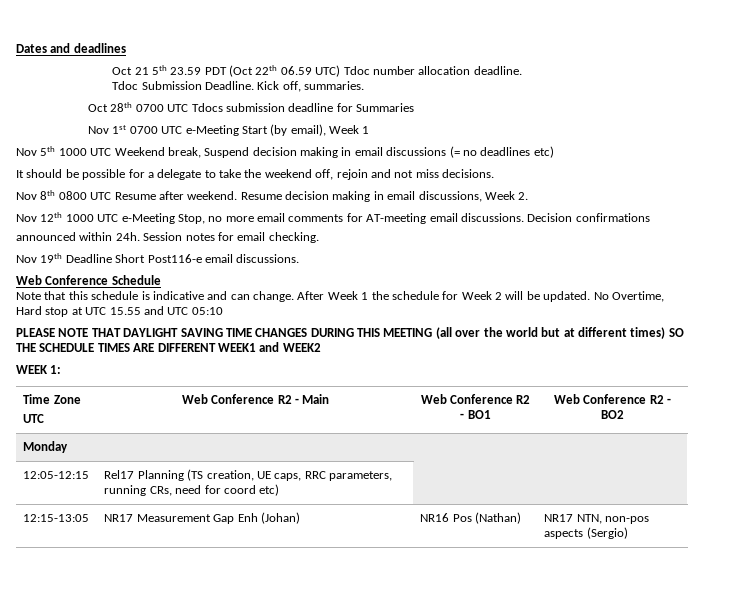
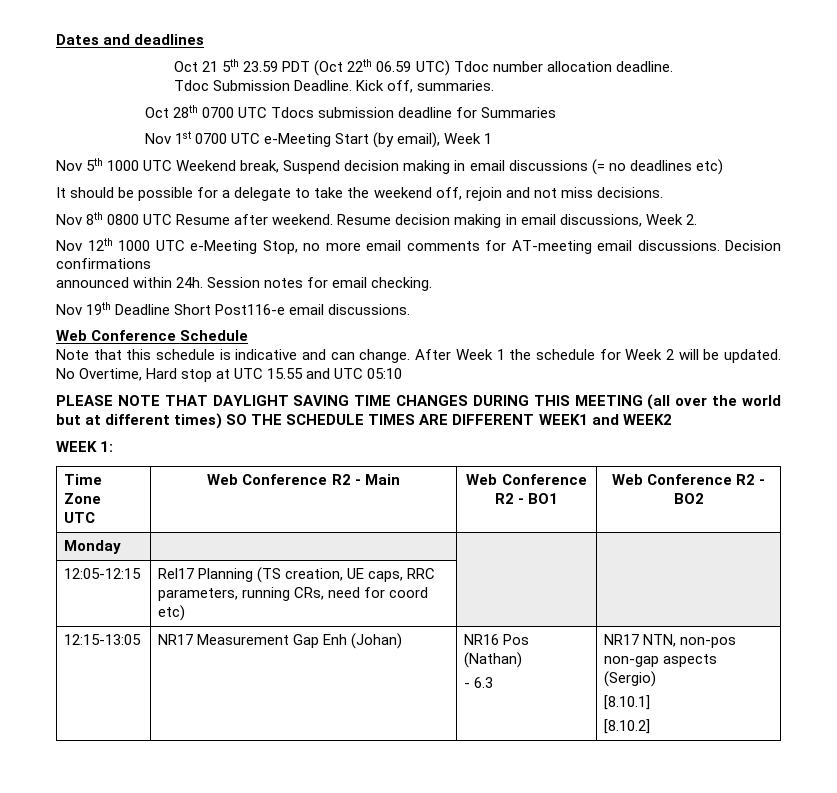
- 12:15-13:05 | NR17 Measurement Gap Enh (Johan) | NR16 Pos (Nathan) | NR17 NTN, non-pos aspects (Sergio)
+ 12:15-13:05 | NR17 Measurement Gap Enh (Johan) | NR16 Pos (Nathan)
+ - 6.3 | NR17 NTN, non-pos non-gap aspects (Sergio)
+ [8.10.1]
+ [8.10.2]

